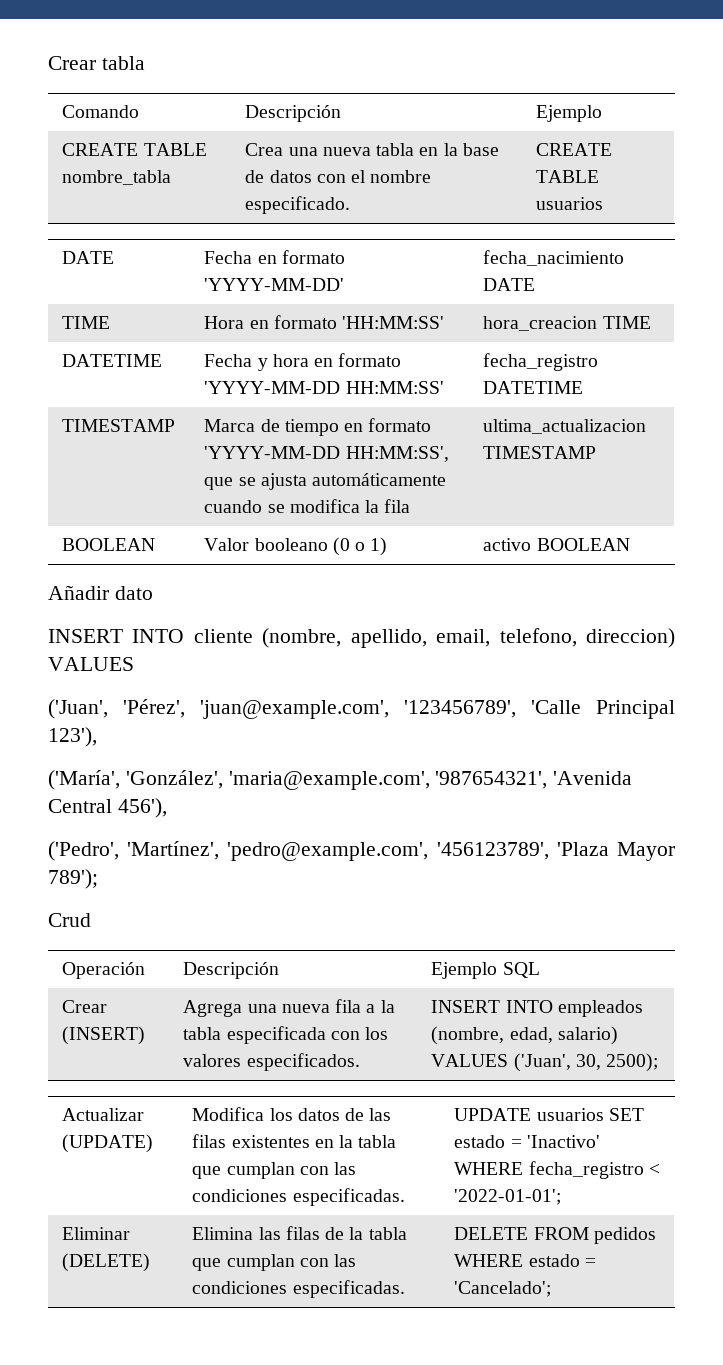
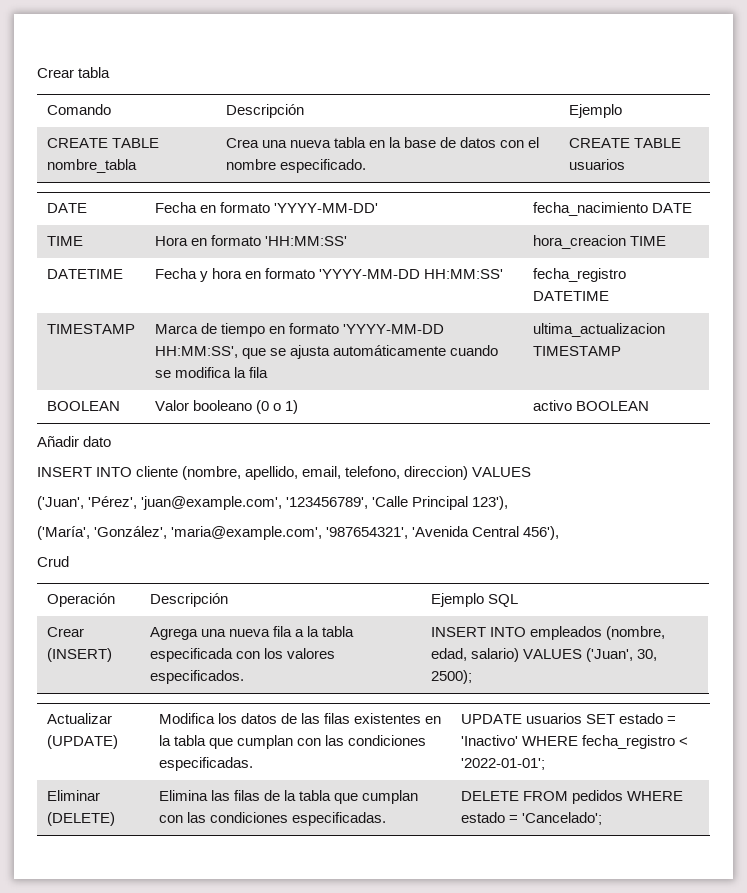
- ('Pedro', 'Martínez', 'pedro@example.com', '456123789', 'Plaza Mayor 789');

